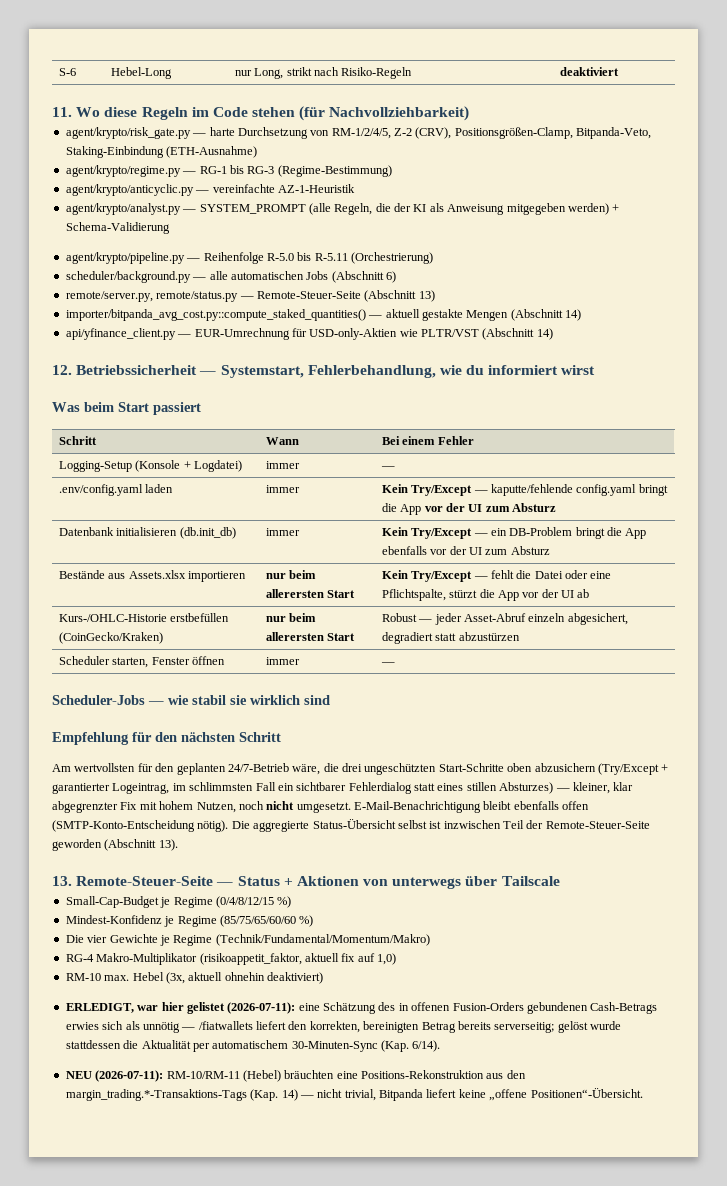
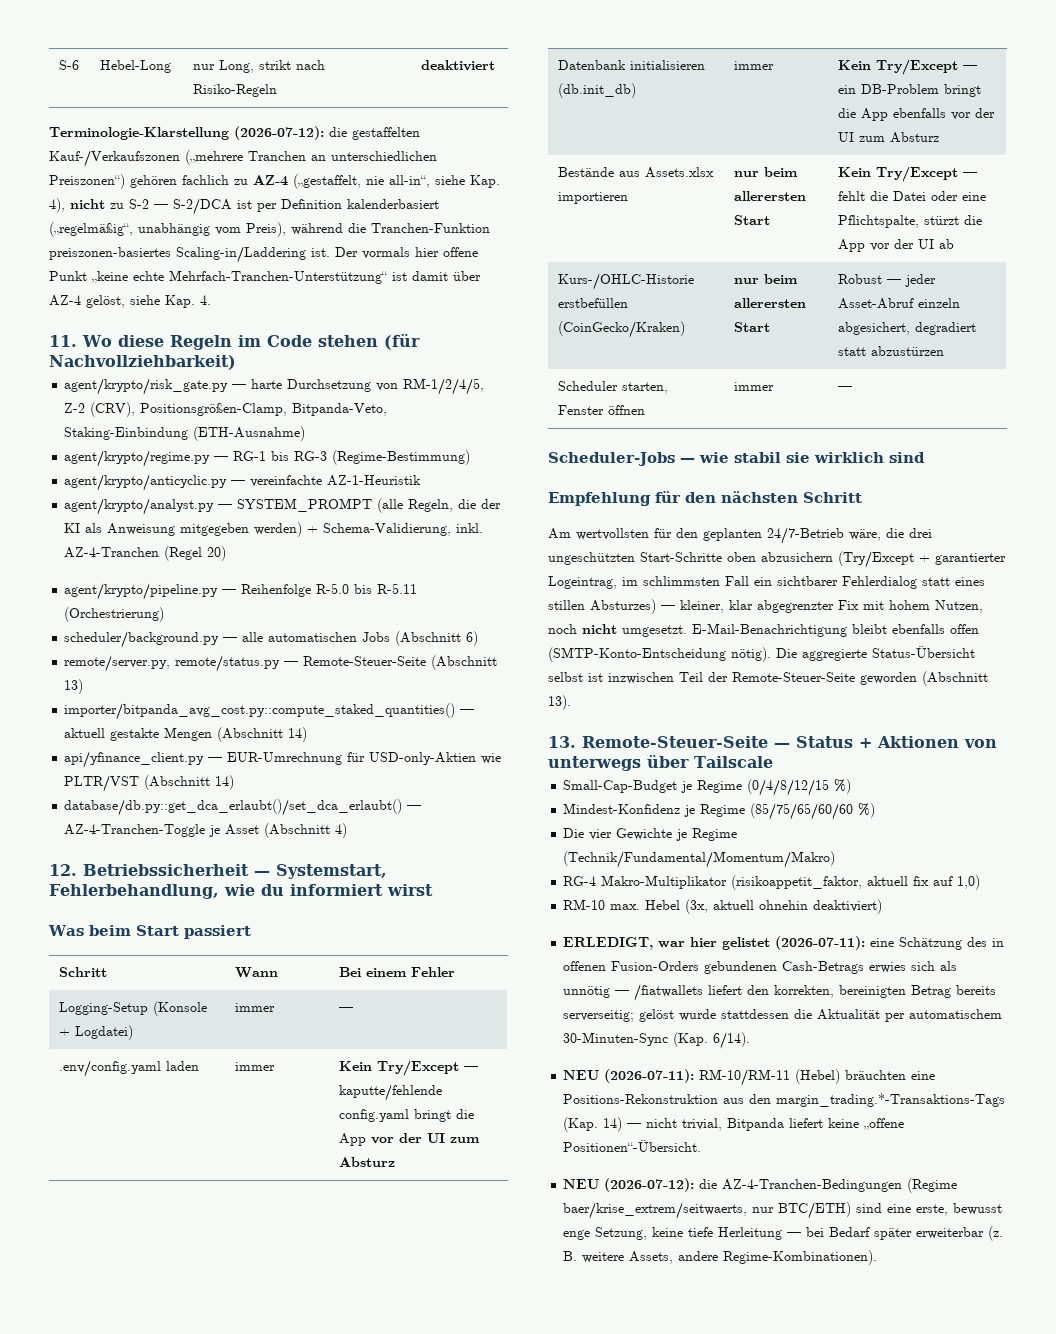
+ Terminologie-Klarstellung (2026-07-12): die gestaffelten Kauf-/Verkaufszonen („mehrere Tranchen an unterschiedlichen Preiszonen“) gehören fachlich zu AZ-4 („gestaffelt, nie all-in“, siehe Kap. 4), nicht zu S-2 — S-2/DCA ist per Definition kalenderbasiert („regelmäßig“, unabhängig vom Preis), während die Tranchen-Funktion preiszonen-basiertes Scaling-in/Laddering ist. Der vormals hier offene Punkt „keine echte Mehrfach-Tranchen-Unterstützung“ ist damit über AZ-4 gelöst, siehe Kap. 4.
- agent/krypto/analyst.py — SYSTEM_PROMPT (alle Regeln, die der KI als Anweisung mitgegeben werden) + Schema-Validierung
+ agent/krypto/analyst.py — SYSTEM_PROMPT (alle Regeln, die der KI als Anweisung mitgegeben werden) + Schema-Validierung, inkl. AZ-4-Tranchen (Regel 20)
+ database/db.py::get_dca_erlaubt()/set_dca_erlaubt() — AZ-4-Tranchen-Toggle je Asset (Abschnitt 4)
+ NEU (2026-07-12): die AZ-4-Tranchen-Bedingungen (Regime baer/krise_extrem/seitwaerts, nur BTC/ETH) sind eine erste, bewusst enge Setzung, keine tiefe Herleitung — bei Bedarf später erweiterbar (z. B. weitere Assets, andere Regime-Kombinationen).

